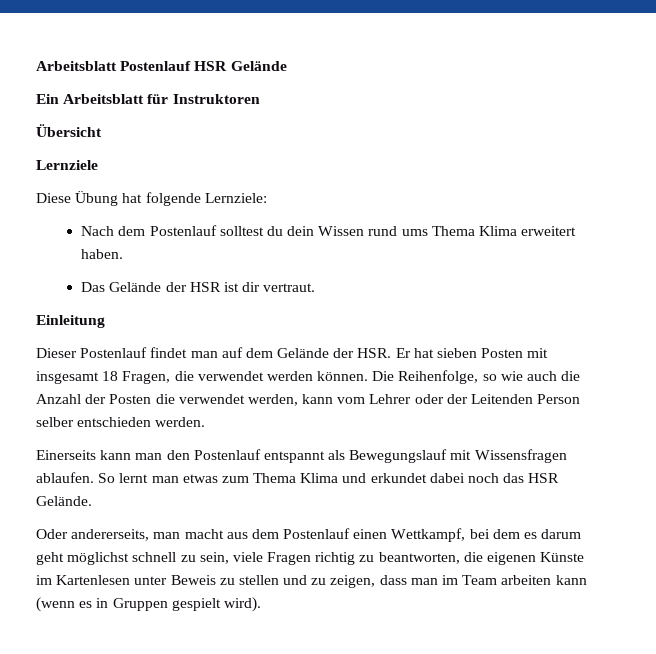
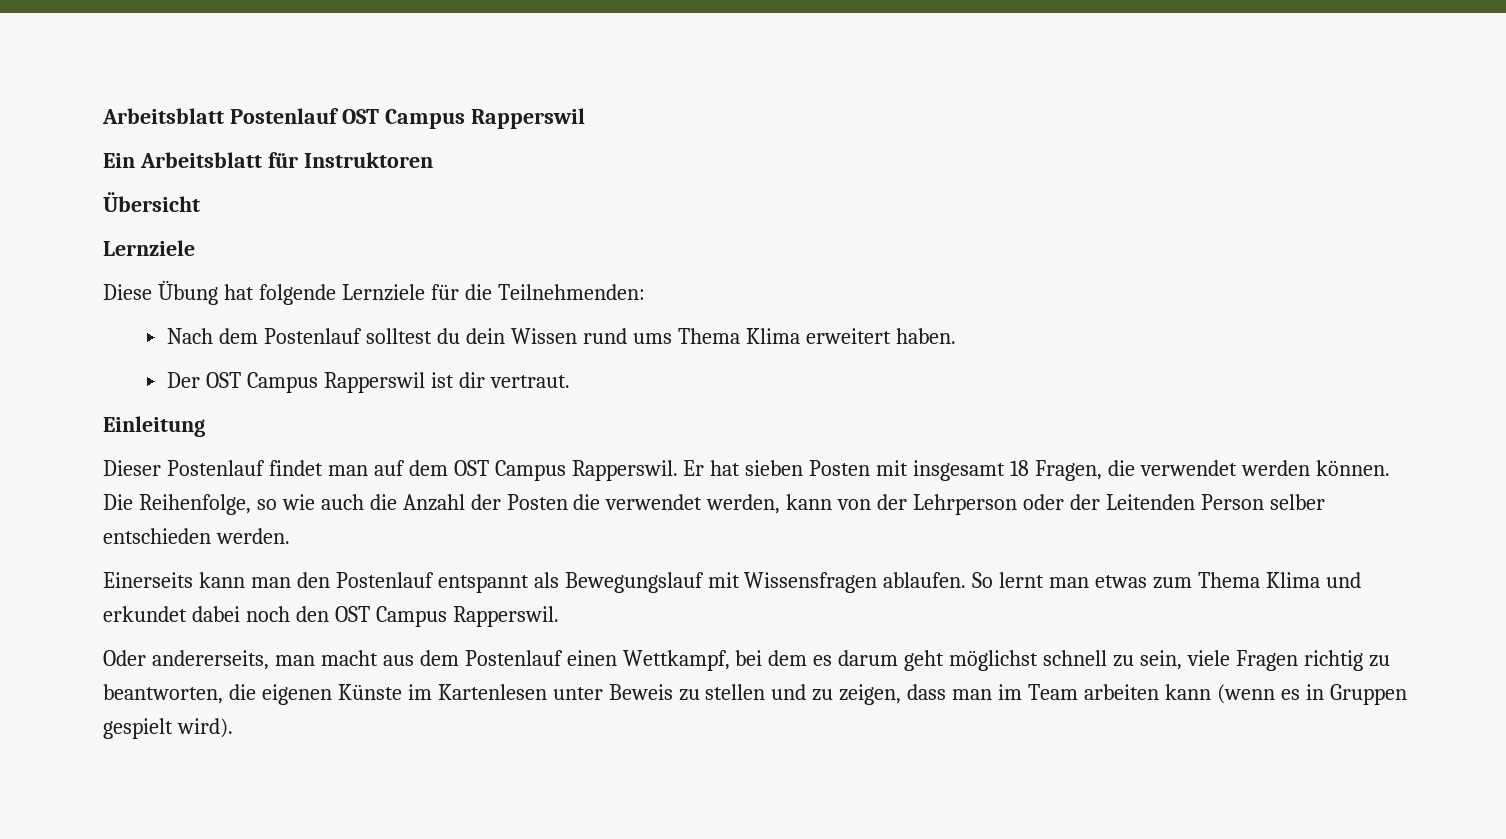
- Arbeitsblatt Postenlauf HSR Gelände
+ Arbeitsblatt Postenlauf OST Campus Rapperswil
- Diese Übung hat folgende Lernziele:
+ Diese Übung hat folgende Lernziele für die Teilnehmenden:
- Das Gelände der HSR ist dir vertraut.
+ Der OST Campus Rapperswil ist dir vertraut.
- Dieser Postenlauf findet man auf dem Gelände der HSR. Er hat sieben Posten mit insgesamt 18 Fragen, die verwendet werden können.
+ Dieser Postenlauf findet man auf dem OST Campus Rapperswil. Er hat sieben Posten mit insgesamt 18 Fragen, die verwendet werden können.
- Die Reihenfolge, so wie auch die Anzahl der Posten die verwendet werden, kann vom Lehrer oder der Leitenden Person selber entschieden werden.
+ Die Reihenfolge, so wie auch die Anzahl der Posten die verwendet werden, kann von der Lehrperson oder der Leitenden Person selber entschieden werden.
- So lernt man etwas zum Thema Klima und erkundet dabei noch das HSR Gelände.
+ So lernt man etwas zum Thema Klima und erkundet dabei noch den OST Campus Rapperswil.

